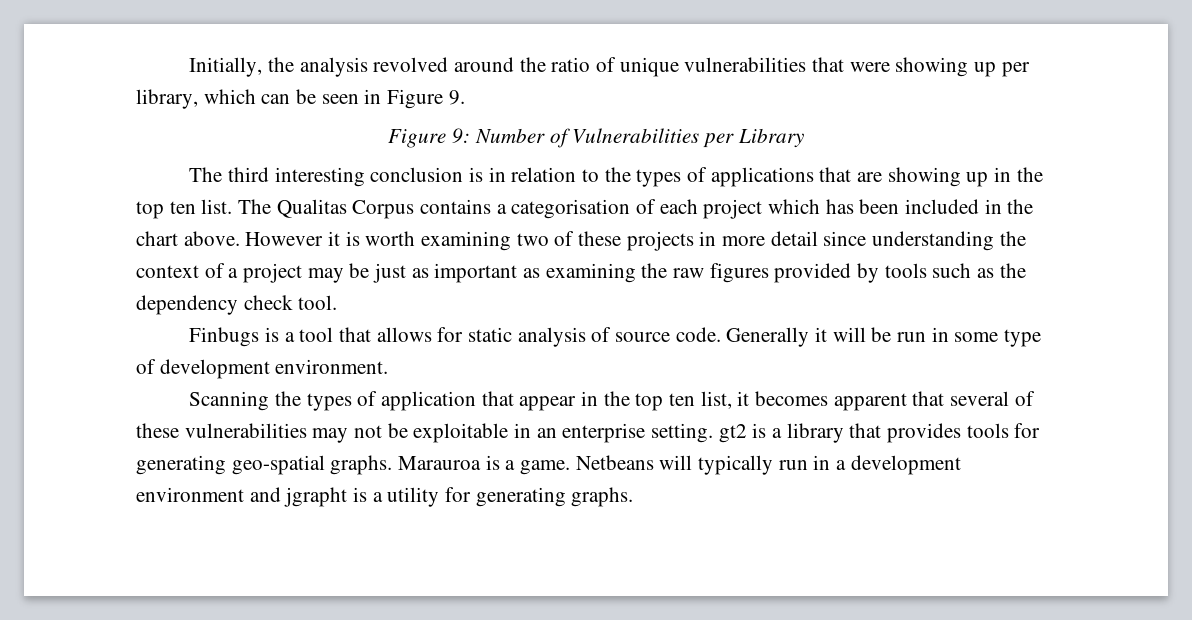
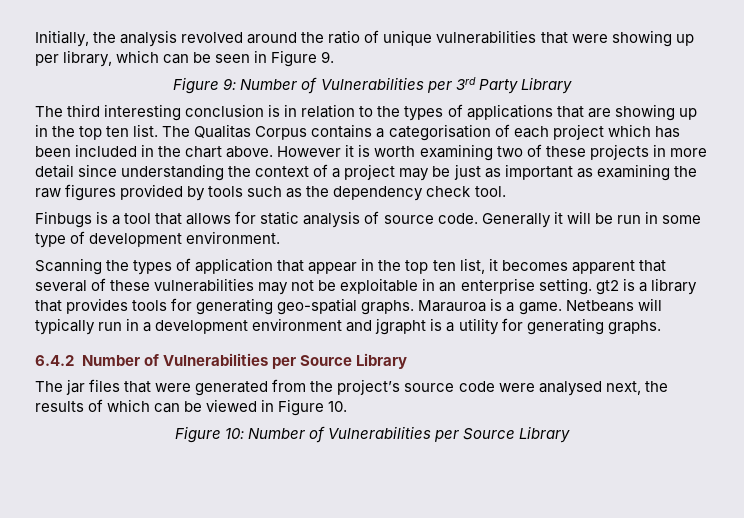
- Figure 9: Number of Vulnerabilities per Library
+ Figure 9: Number of Vulnerabilities per 3rd Party Library
+ 6.4.2 Number of Vulnerabilities per Source Library
+ The jar files that were generated from the project’s source code were analysed next, the results of which can be viewed in Figure 10.
+ Figure 10: Number of Vulnerabilities per Source Library

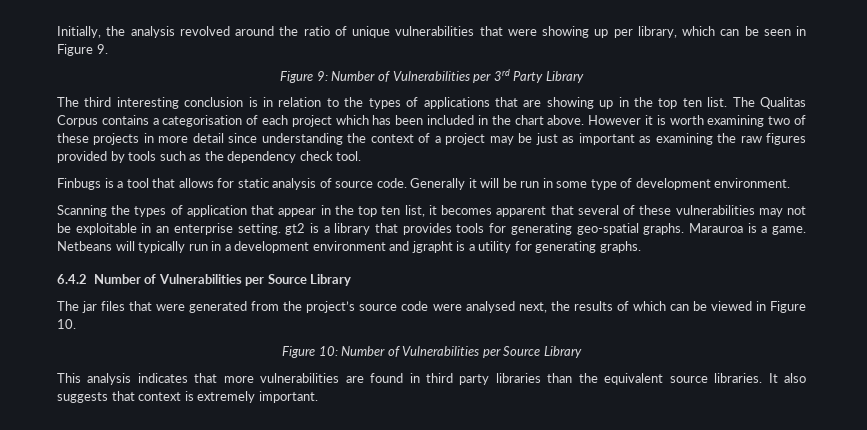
+ This analysis indicates that more vulnerabilities are found in third party libraries than the equivalent source libraries. It also suggests that context is extremely important.

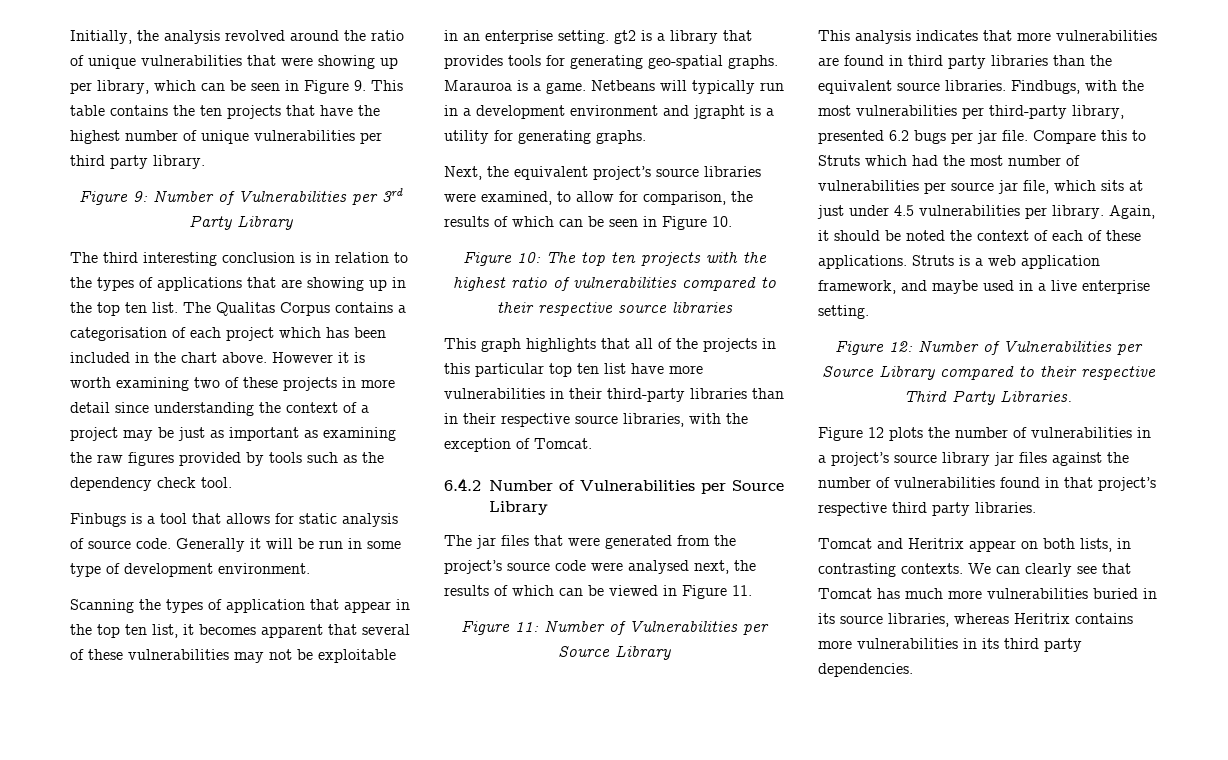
- Initially, the analysis revolved around the ratio of unique vulnerabilities that were showing up per library, which can be seen in Figure 9.
+ Initially, the analysis revolved around the ratio of unique vulnerabilities that were showing up per library, which can be seen in Figure 9. This table contains the ten projects that have the highest number of unique vulnerabilities per third party library.
+ Next, the equivalent project’s source libraries were examined, to allow for comparison, the results of which can be seen in Figure 10.
+ Figure 10: The top ten projects with the highest ratio of vulnerabilities compared to their respective source libraries
+ This graph highlights that all of the projects in this particular top ten list have more vulnerabilities in their third-party libraries than in their respective source libraries, with the exception of Tomcat.
- The jar files that were generated from the project’s source code were analysed next, the results of which can be viewed in Figure 10.
- Figure 10: Number of Vulnerabilities per Source Library
+ The jar files that were generated from the project’s source code were analysed next, the results of which can be viewed in Figure 11.
+ Figure 11: Number of Vulnerabilities per Source Library
- It also suggests that context is extremely important.
+ Findbugs, with the most vulnerabilities per third-party library, presented 6.2 bugs per jar file. Compare this to Struts which had the most number of vulnerabilities per source jar file, which sits at just under 4.5 vulnerabilities per library. Again, it should be noted the context of each of these applications. Struts is a web application framework, and maybe used in a live enterprise setting.
+ Figure 12: Number of Vulnerabilities per Source Library compared to their respective Third Party Libraries.
+ Figure 12 plots the number of vulnerabilities in a project’s source library jar files against the number of vulnerabilities found in that project’s respective third party libraries.
+ Tomcat and Heritrix appear on both lists, in contrasting contexts. We can clearly see that Tomcat has much more vulnerabilities buried in its source libraries, whereas Heritrix contains more vulnerabilities in its third party dependencies.

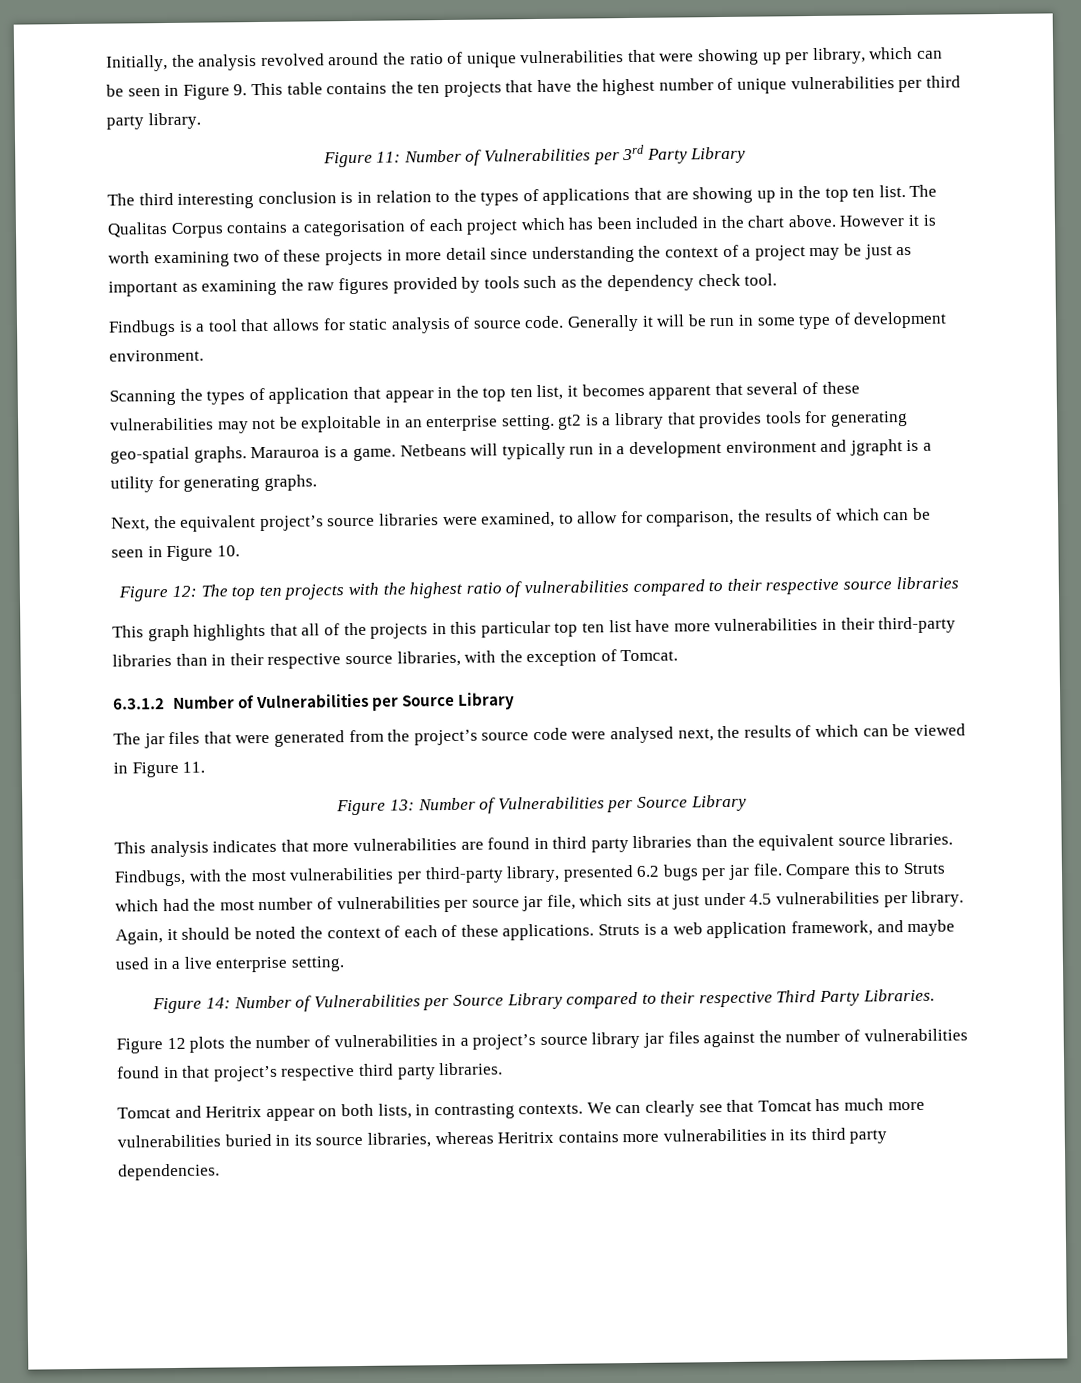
- Figure 9: Number of Vulnerabilities per 3rd Party Library
+ Figure 11: Number of Vulnerabilities per 3rd Party Library
- Finbugs is a tool that allows for static analysis of source code.
+ Findbugs is a tool that allows for static analysis of source code.
- Figure 10: The top ten projects with the highest ratio of vulnerabilities compared to their respective source libraries
+ Figure 12: The top ten projects with the highest ratio of vulnerabilities compared to their respective source libraries
- 6.4.2 Number of Vulnerabilities per Source Library
+ 6.3.1.2 Number of Vulnerabilities per Source Library
- Figure 11: Number of Vulnerabilities per Source Library
+ Figure 13: Number of Vulnerabilities per Source Library
- Figure 12: Number of Vulnerabilities per Source Library compared to their respective Third Party Libraries.
+ Figure 14: Number of Vulnerabilities per Source Library compared to their respective Third Party Libraries.

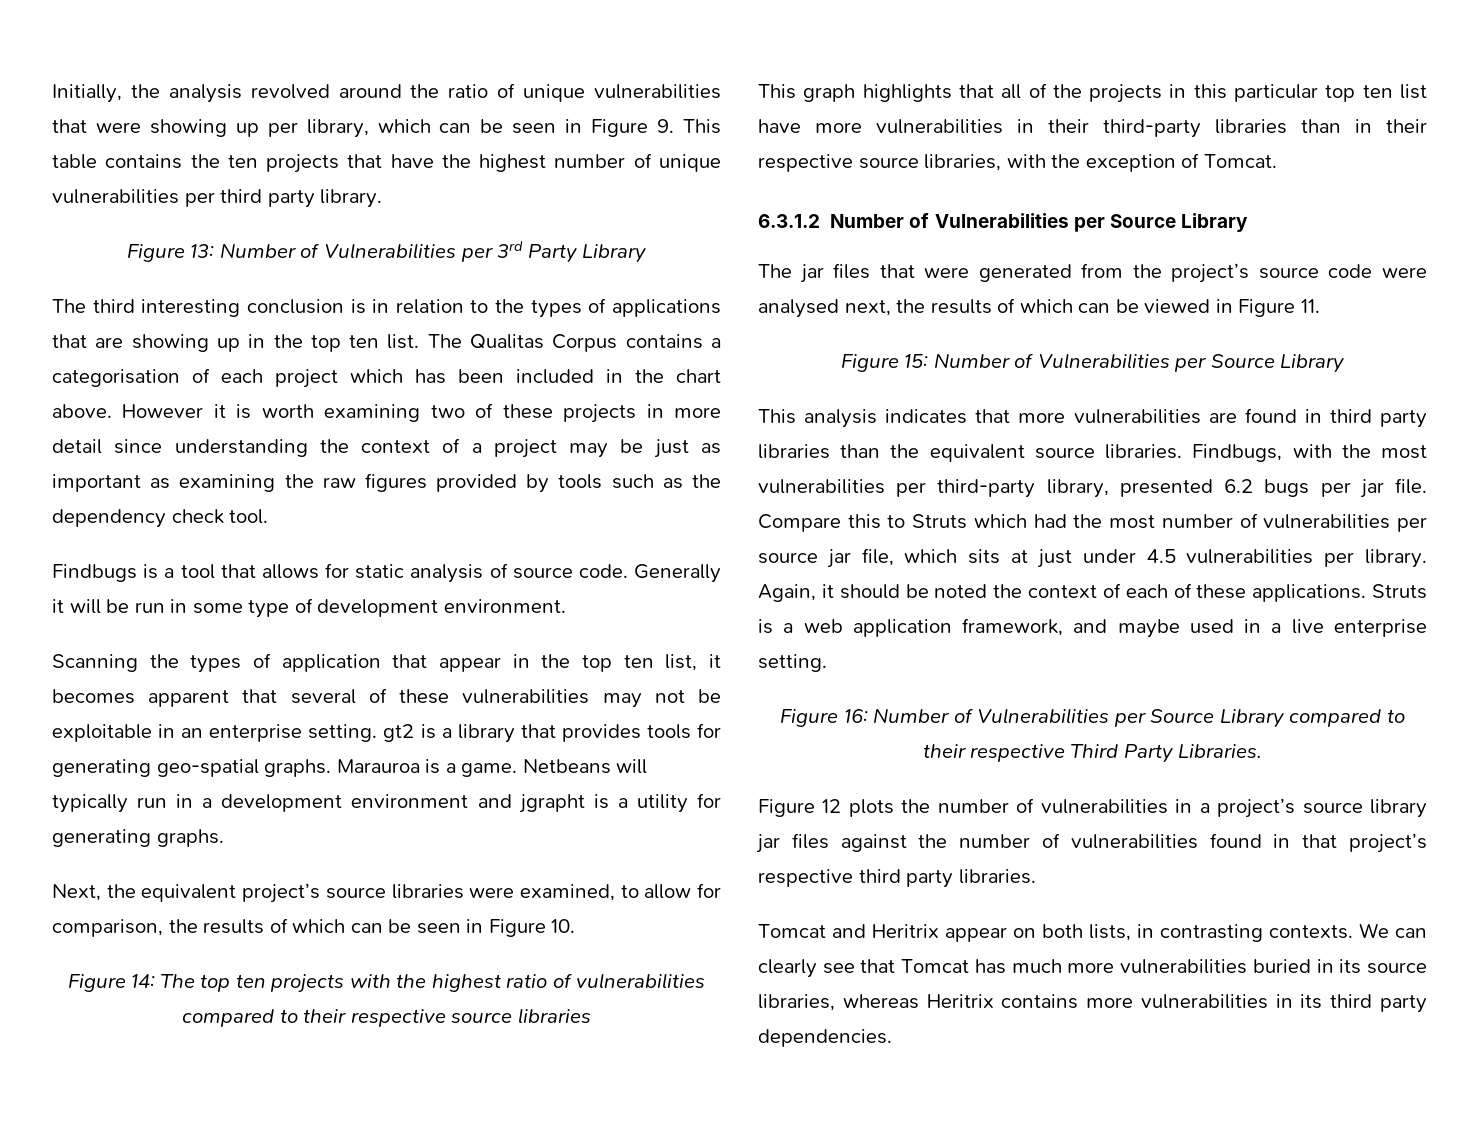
- Figure 11: Number of Vulnerabilities per 3rd Party Library
+ Figure 13: Number of Vulnerabilities per 3rd Party Library
- Figure 12: The top ten projects with the highest ratio of vulnerabilities compared to their respective source libraries
+ Figure 14: The top ten projects with the highest ratio of vulnerabilities compared to their respective source libraries
- Figure 13: Number of Vulnerabilities per Source Library
+ Figure 15: Number of Vulnerabilities per Source Library
- Figure 14: Number of Vulnerabilities per Source Library compared to their respective Third Party Libraries.
+ Figure 16: Number of Vulnerabilities per Source Library compared to their respective Third Party Libraries.

